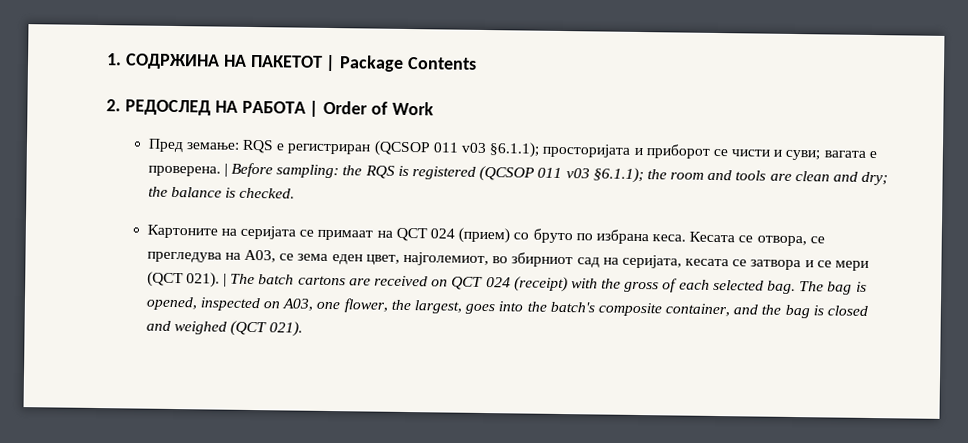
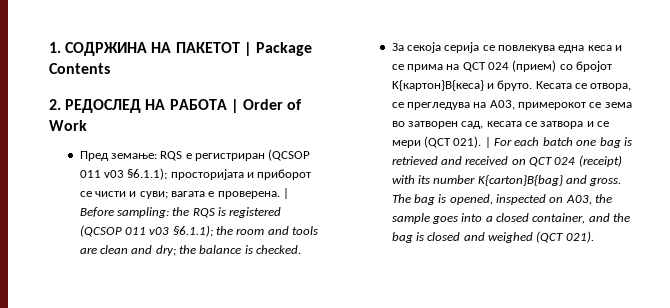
- Картоните на серијата се примаат на QCT 024 (прием) со бруто по избрана кеса.
+ За секоја серија се повлекува една кеса и се прима на QCT 024 (прием) со бројот K{картон}B{кеса} и бруто.
- Кесата се отвора, се прегледува на A03, се зема еден цвет, најголемиот, во збирниот сад на серијата, кесата се затвора и се мери (QCT 021).
+ Кесата се отвора, се прегледува на A03, примерокот се зема во затворен сад, кесата се затвора и се мери (QCT 021).
- | The batch cartons are received on QCT 024 (receipt) with the gross of each selected bag.
+ | For each batch one bag is retrieved and received on QCT 024 (receipt) with its number K{carton}B{bag} and gross.
- The bag is opened, inspected on A03, one flower, the largest, goes into the batch's composite container, and the bag is closed and weighed (QCT 021).
+ The bag is opened, inspected on A03, the sample goes into a closed container, and the bag is closed and weighed (QCT 021).

